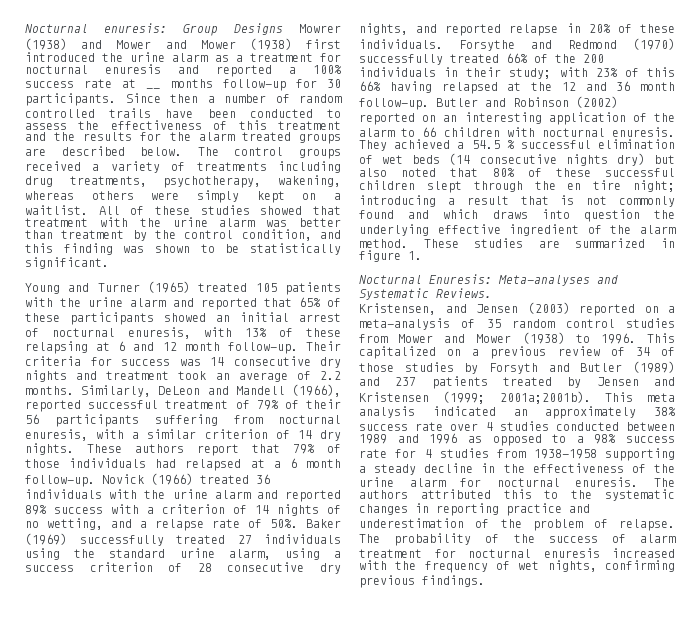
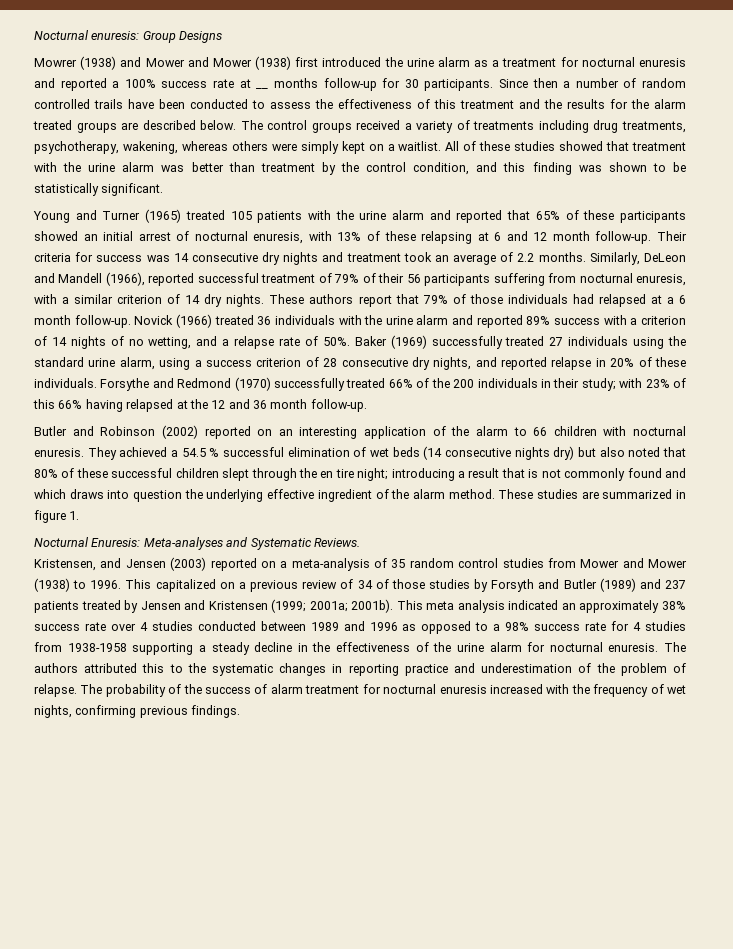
- Nocturnal enuresis: Group Designs Mowrer (1938) and Mower and Mower (1938) first introduced the urine alarm as a treatment for nocturnal enuresis and reported a 100% success rate at __ months follow-up for 30 participants.
+ Nocturnal enuresis: Group Designs
+ Mowrer (1938) and Mower and Mower (1938) first introduced the urine alarm as a treatment for nocturnal enuresis and reported a 100% success rate at __ months follow-up for 30 participants.
- Forsythe and Redmond (1970) successfully treated 66% of the 200 individuals in their study; with 23% of this 66% having relapsed at the 12 and 36 month follow-up. Butler and Robinson (2002) reported on an interesting application of the alarm to 66 children with nocturnal enuresis.
+ Forsythe and Redmond (1970) successfully treated 66% of the 200 individuals in their study; with 23% of this 66% having relapsed at the 12 and 36 month follow-up.
+ Butler and Robinson (2002) reported on an interesting application of the alarm to 66 children with nocturnal enuresis.
- This capitalized on a previous review of 34 of those studies by Forsyth and Butler (1989) and 237 patients treated by Jensen and Kristensen (1999; 2001a;2001b).
+ This capitalized on a previous review of 34 of those studies by Forsyth and Butler (1989) and 237 patients treated by Jensen and Kristensen (1999; 2001a; 2001b).

